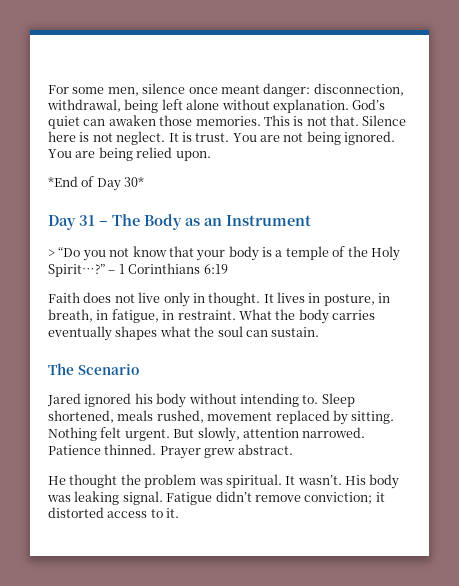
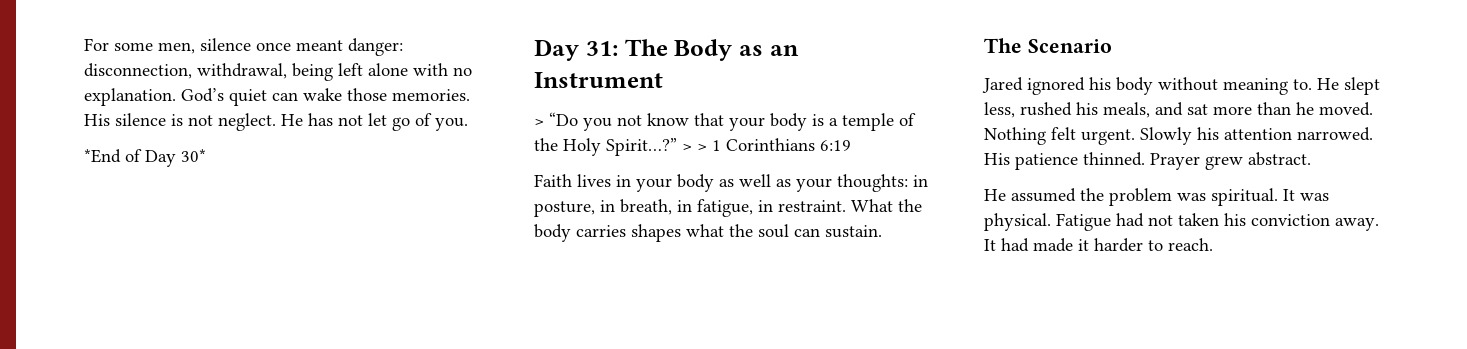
- For some men, silence once meant danger: disconnection, withdrawal, being left alone without explanation.
+ For some men, silence once meant danger: disconnection, withdrawal, being left alone with no explanation.
- God’s quiet can awaken those memories.
+ God’s quiet can wake those memories.
- This is not that. Silence here is not neglect. It is trust. You are not being ignored. You are being relied upon.
+ His silence is not neglect. He has not let go of you.
- Day 31 – The Body as an Instrument
+ Day 31: The Body as an Instrument
- – 1 Corinthians 6:19
+ > > 1 Corinthians 6:19
- Faith does not live only in thought. It lives in posture, in breath, in fatigue, in restraint.
+ Faith lives in your body as well as your thoughts: in posture, in breath, in fatigue, in restraint.
- What the body carries eventually shapes what the soul can sustain.
+ What the body carries shapes what the soul can sustain.
- Jared ignored his body without intending to. Sleep shortened, meals rushed, movement replaced by sitting. Nothing felt urgent. But slowly, attention narrowed. Patience thinned.
+ Jared ignored his body without meaning to. He slept less, rushed his meals, and sat more than he moved. Nothing felt urgent. Slowly his attention narrowed. His patience thinned.
- He thought the problem was spiritual.
+ He assumed the problem was spiritual.
- It wasn’t. His body was leaking signal. Fatigue didn’t remove conviction; it distorted access to it.
+ It was physical. Fatigue had not taken his conviction away. It had made it harder to reach.

